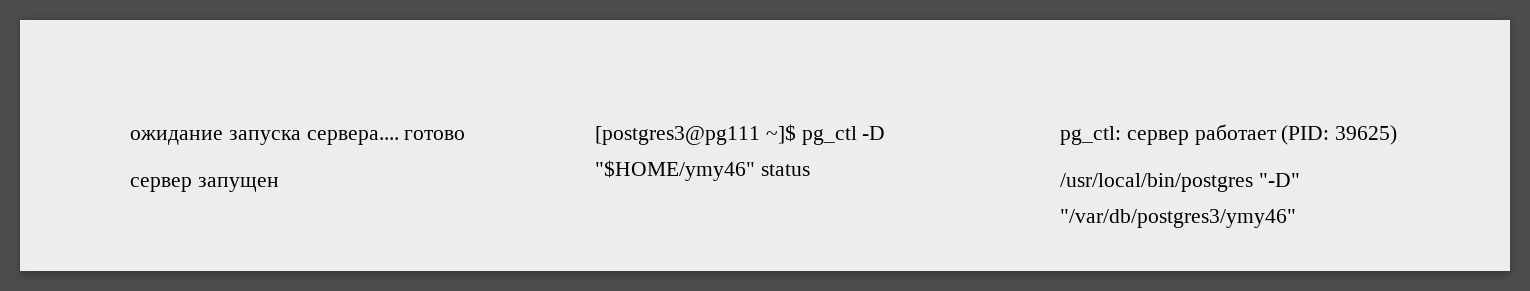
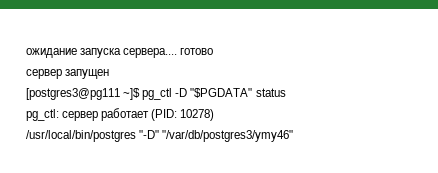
- [postgres3@pg111 ~]$ pg_ctl -D "$HOME/ymy46" status
+ [postgres3@pg111 ~]$ pg_ctl -D "$PGDATA" status
- pg_ctl: сервер работает (PID: 39625)
+ pg_ctl: сервер работает (PID: 10278)

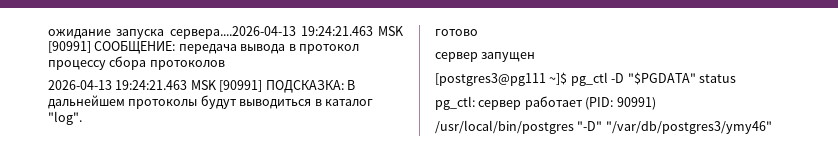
- ожидание запуска сервера.... готово
+ ожидание запуска сервера....2026-04-13 19:24:21.463 MSK [90991] СООБЩЕНИЕ: передача вывода в протокол процессу сбора протоколов
+ 2026-04-13 19:24:21.463 MSK [90991] ПОДСКАЗКА: В дальнейшем протоколы будут выводиться в каталог "log".
+ готово
- pg_ctl: сервер работает (PID: 10278)
+ pg_ctl: сервер работает (PID: 90991)

